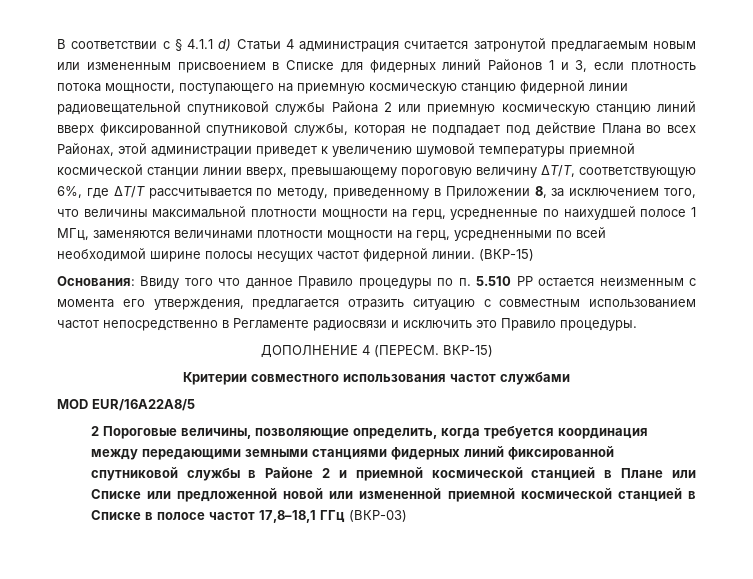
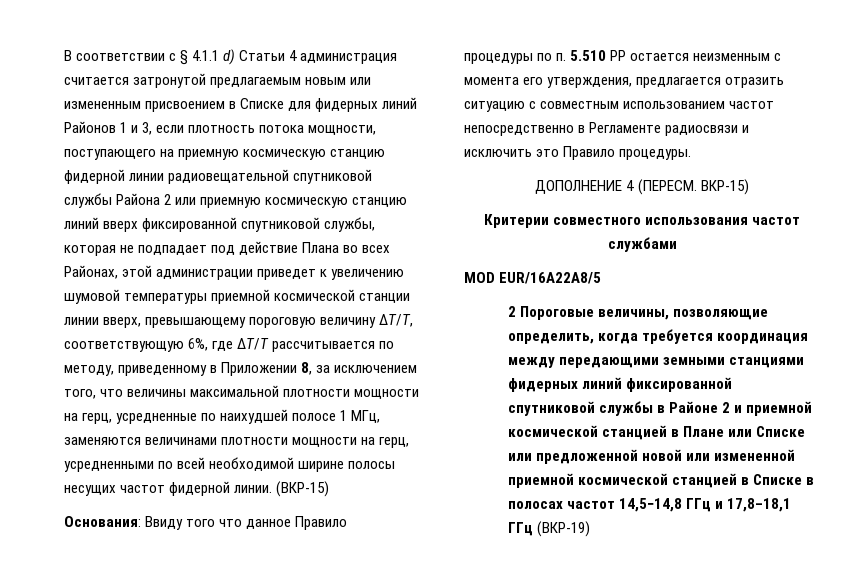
- 2 Пороговые величины, позволяющие определить, когда требуется координация между передающими земными станциями фидерных линий фиксированной спутниковой службы в Районе 2 и приемной космической станцией в Плане или Списке или предложенной новой или измененной приемной космической станцией в Списке в полосе частот 17,8–18,1 ГГц (ВКР-03)
+ 2 Пороговые величины, позволяющие определить, когда требуется координация между передающими земными станциями фидерных линий фиксированной спутниковой службы в Районе 2 и приемной космической станцией в Плане или Списке или предложенной новой или измененной приемной космической станцией в Списке в полосах частот 14,5−14,8 ГГц и 17,8–18,1 ГГц (ВКР-19)

